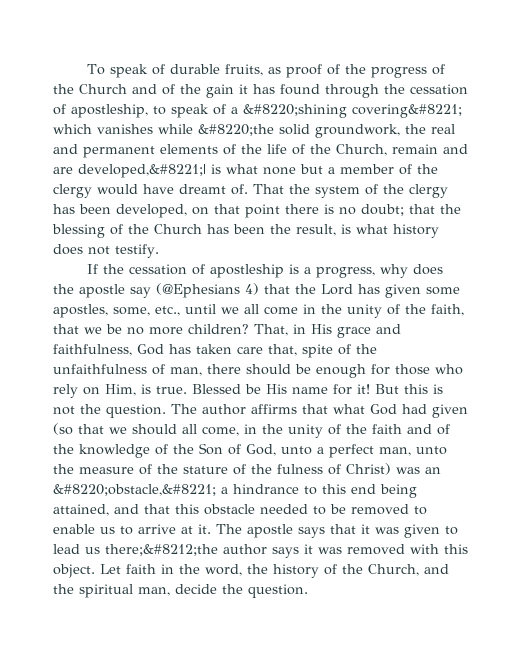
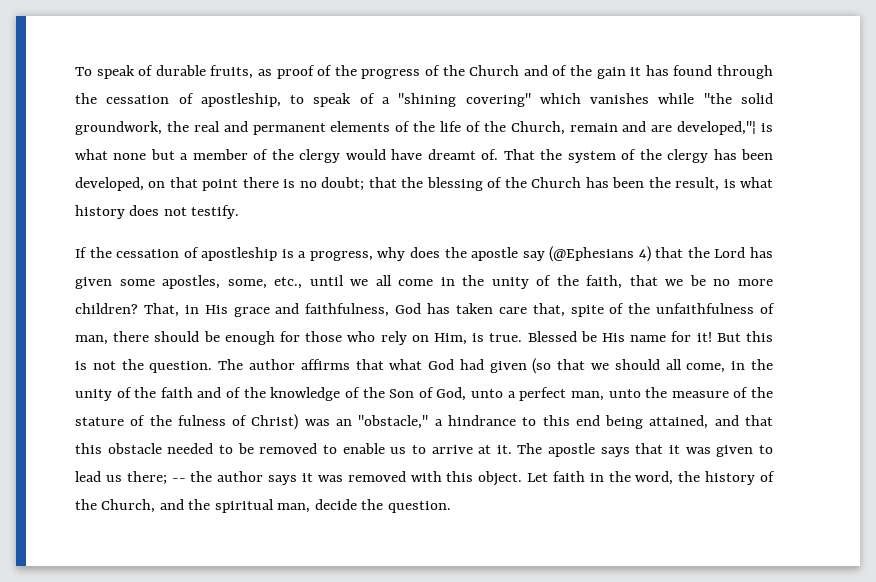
- To speak of durable fruits, as proof of the progress of the Church and of the gain it has found through the cessation of apostleship, to speak of a &#8220;shining covering&#8221; which vanishes while &#8220;the solid groundwork, the real and permanent elements of the life of the Church, remain and are developed,&#8221;| is what none but a member of the clergy would have dreamt of.
+ To speak of durable fruits, as proof of the progress of the Church and of the gain it has found through the cessation of apostleship, to speak of a "shining covering" which vanishes while "the solid groundwork, the real and permanent elements of the life of the Church, remain and are developed,"¦ is what none but a member of the clergy would have dreamt of.
- The author affirms that what God had given (so that we should all come, in the unity of the faith and of the knowledge of the Son of God, unto a perfect man, unto the measure of the stature of the fulness of Christ) was an &#8220;obstacle,&#8221; a hindrance to this end being attained, and that this obstacle needed to be removed to enable us to arrive at it.
+ The author affirms that what God had given (so that we should all come, in the unity of the faith and of the knowledge of the Son of God, unto a perfect man, unto the measure of the stature of the fulness of Christ) was an "obstacle," a hindrance to this end being attained, and that this obstacle needed to be removed to enable us to arrive at it.
- The apostle says that it was given to lead us there;&#8212;the author says it was removed with this object.
+ The apostle says that it was given to lead us there; -- the author says it was removed with this object.

